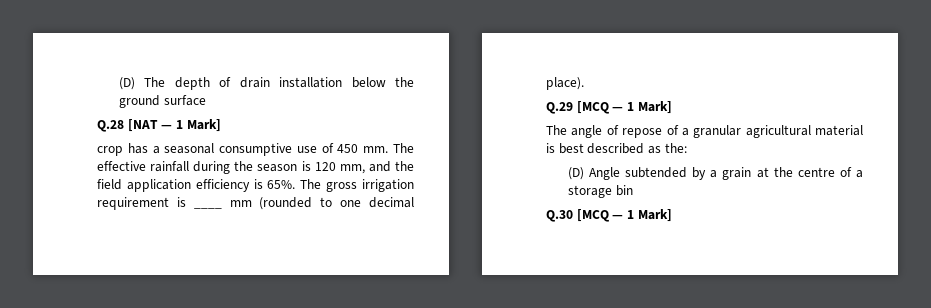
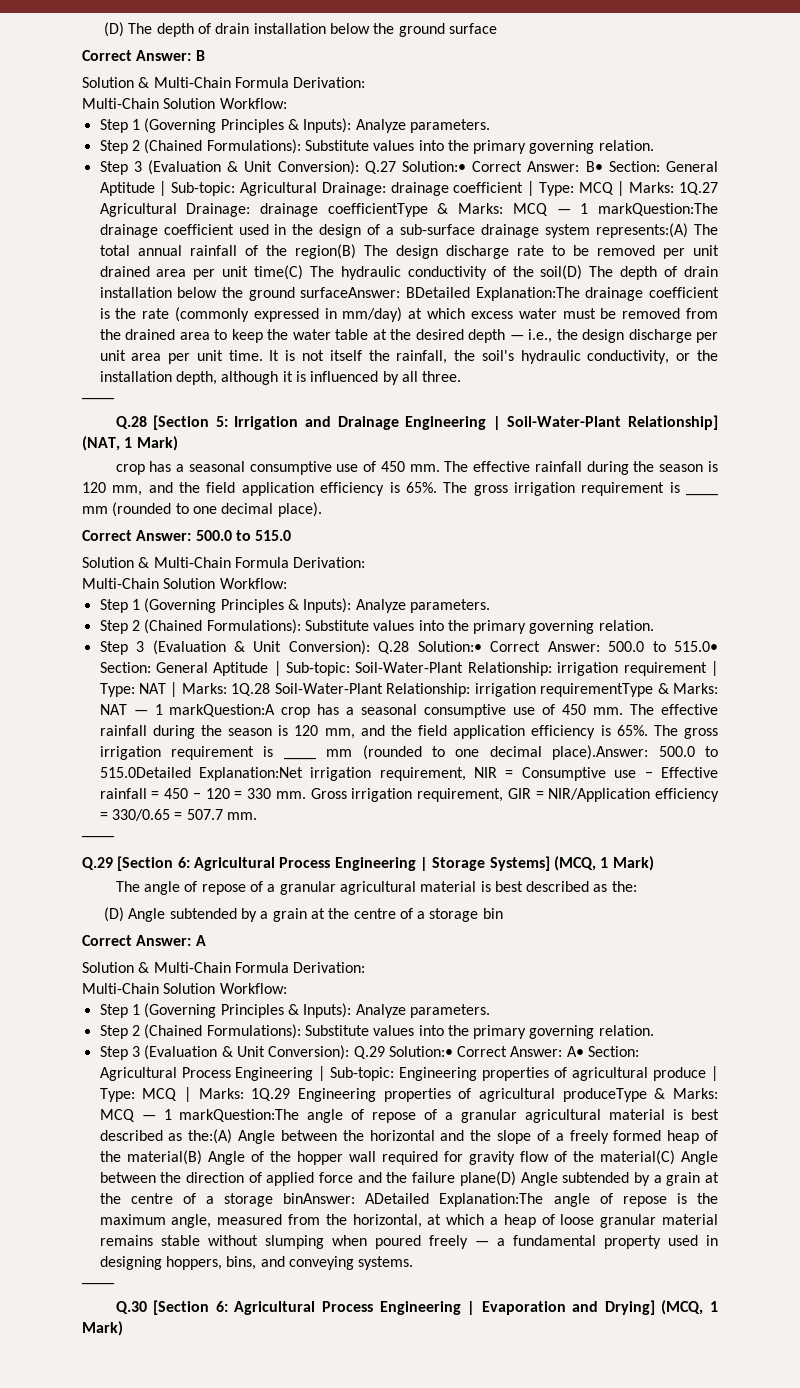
- Q.28 [NAT — 1 Mark]
+ Correct Answer: B
+ Solution & Multi-Chain Formula Derivation:
+ Multi-Chain Solution Workflow:
+ Step 1 (Governing Principles & Inputs): Analyze parameters.
+ Step 2 (Chained Formulations): Substitute values into the primary governing relation.
+ Step 3 (Evaluation & Unit Conversion): Q.27 Solution:• Correct Answer: B• Section: General Aptitude | Sub-topic: Agricultural Drainage: drainage coefficient | Type: MCQ | Marks: 1Q.27 Agricultural Drainage: drainage coefficientType & Marks: MCQ — 1 markQuestion:The drainage coefficient used in the design of a sub-surface drainage system represents:(A) The total annual rainfall of the region(B) The design discharge rate to be removed per unit drained area per unit time(C) The hydraulic conductivity of the soil(D) The depth of drain installation below the ground surfaceAnswer: BDetailed Explanation:The drainage coefficient is the rate (commonly expressed in mm/day) at which excess water must be removed from the drained area to keep the water table at the desired depth — i.e., the design discharge per unit area per unit time. It is not itself the rainfall, the soil's hydraulic conductivity, or the installation depth, although it is influenced by all three.
+ ────
+ Q.28 [Section 5: Irrigation and Drainage Engineering | Soil-Water-Plant Relationship] (NAT, 1 Mark)
- Q.29 [MCQ — 1 Mark]
+ Correct Answer: 500.0 to 515.0
+ Solution & Multi-Chain Formula Derivation:
+ Multi-Chain Solution Workflow:
+ Step 1 (Governing Principles & Inputs): Analyze parameters.
+ Step 2 (Chained Formulations): Substitute values into the primary governing relation.
+ Step 3 (Evaluation & Unit Conversion): Q.28 Solution:• Correct Answer: 500.0 to 515.0• Section: General Aptitude | Sub-topic: Soil-Water-Plant Relationship: irrigation requirement | Type: NAT | Marks: 1Q.28 Soil-Water-Plant Relationship: irrigation requirementType & Marks: NAT — 1 markQuestion:A crop has a seasonal consumptive use of 450 mm. The effective rainfall during the season is 120 mm, and the field application efficiency is 65%. The gross irrigation requirement is ____ mm (rounded to one decimal place).Answer: 500.0 to 515.0Detailed Explanation:Net irrigation requirement, NIR = Consumptive use − Effective rainfall = 450 − 120 = 330 mm. Gross irrigation requirement, GIR = NIR/Application efficiency = 330/0.65 = 507.7 mm.
+ ────
+ Q.29 [Section 6: Agricultural Process Engineering | Storage Systems] (MCQ, 1 Mark)
- Q.30 [MCQ — 1 Mark]
+ Correct Answer: A
+ Solution & Multi-Chain Formula Derivation:
+ Multi-Chain Solution Workflow:
+ Step 1 (Governing Principles & Inputs): Analyze parameters.
+ Step 2 (Chained Formulations): Substitute values into the primary governing relation.
+ Step 3 (Evaluation & Unit Conversion): Q.29 Solution:• Correct Answer: A• Section: Agricultural Process Engineering | Sub-topic: Engineering properties of agricultural produce | Type: MCQ | Marks: 1Q.29 Engineering properties of agricultural produceType & Marks: MCQ — 1 markQuestion:The angle of repose of a granular agricultural material is best described as the:(A) Angle between the horizontal and the slope of a freely formed heap of the material(B) Angle of the hopper wall required for gravity flow of the material(C) Angle between the direction of applied force and the failure plane(D) Angle subtended by a grain at the centre of a storage binAnswer: ADetailed Explanation:The angle of repose is the maximum angle, measured from the horizontal, at which a heap of loose granular material remains stable without slumping when poured freely — a fundamental property used in designing hoppers, bins, and conveying systems.
+ ────
+ Q.30 [Section 6: Agricultural Process Engineering | Evaporation and Drying] (MCQ, 1 Mark)

